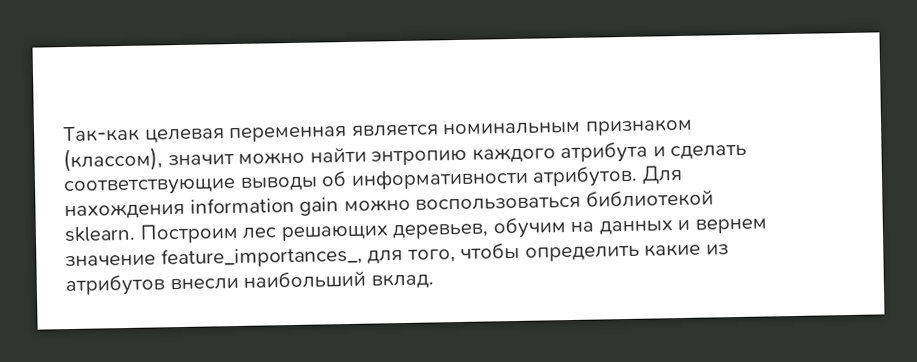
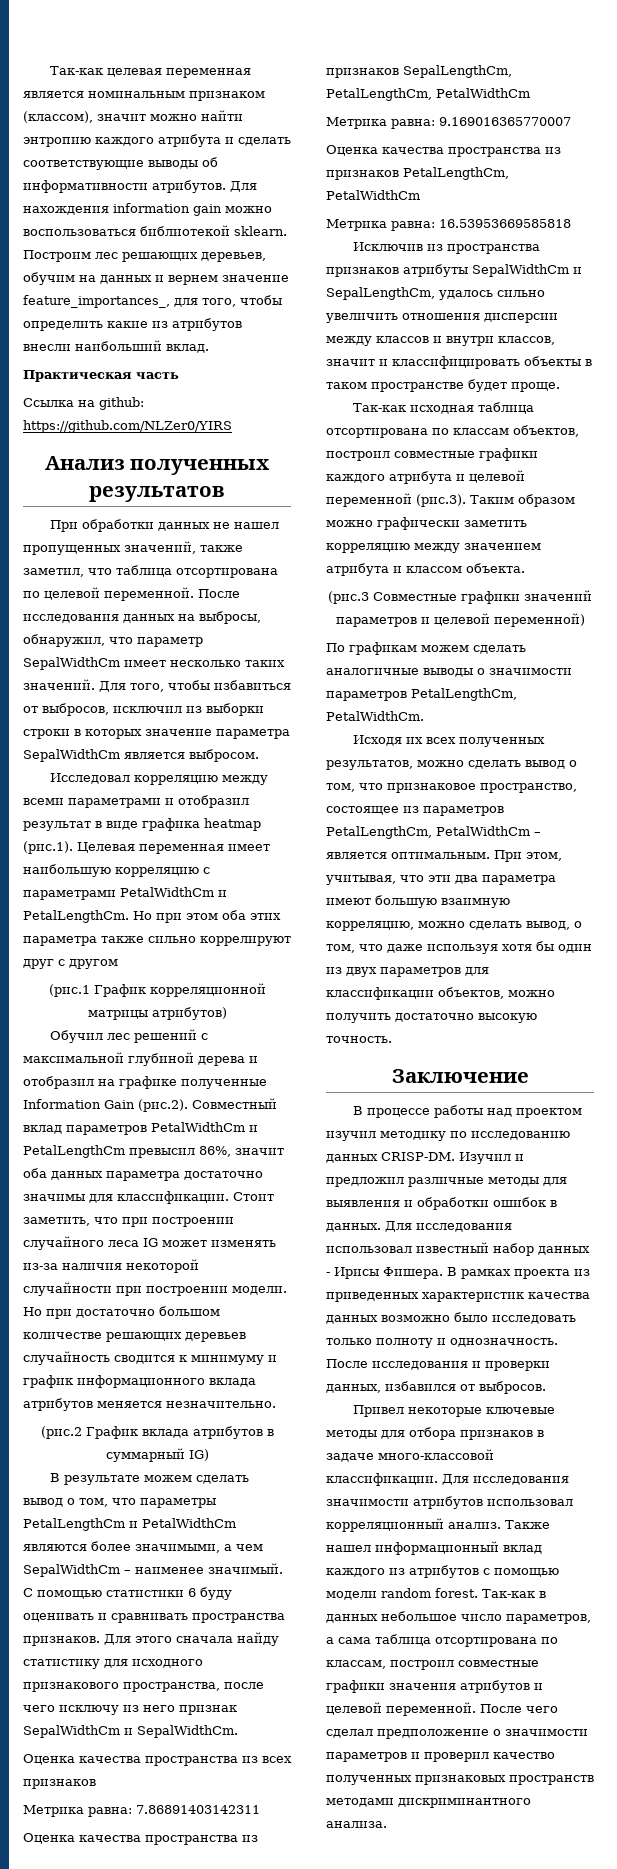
+ Практическая часть
+ Ссылка на github: https://github.com/NLZer0/YIRS
+ Анализ полученных результатов
+ При обработки данных не нашел пропущенных значений, также заметил, что таблица отсортирована по целевой переменной. После исследования данных на выбросы, обнаружил, что параметр SepalWidthCm имеет несколько таких значений. Для того, чтобы избавиться от выбросов, исключил из выборки строки в которых значение параметра SepalWidthCm является выбросом.
+ Исследовал корреляцию между всеми параметрами и отобразил результат в виде графика heatmap (рис.1). Целевая переменная имеет наибольшую корреляцию с параметрами PetalWidthCm и PetalLengthCm. Но при этом оба этих параметра также сильно коррелируют друг с другом
+ (рис.1 График корреляционной матрицы атрибутов)
+ Обучил лес решений с максимальной глубиной дерева и отобразил на графике полученные Information Gain (рис.2). Совместный вклад параметров PetalWidthCm и PetalLengthCm превысил 86%, значит оба данных параметра достаточно значимы для классификации. Стоит заметить, что при построении случайного леса IG может изменять из-за наличия некоторой случайности при построении модели. Но при достаточно большом количестве решающих деревьев случайность сводится к минимуму и график информационного вклада атрибутов меняется незначительно.
+ (рис.2 График вклада атрибутов в суммарный IG)
+ В результате можем сделать вывод о том, что параметры PetalLengthCm и PetalWidthCm являются более значимыми, а чем SepalWidthCm – наименее значимый. С помощью статистики 6 буду оценивать и сравнивать пространства признаков. Для этого сначала найду статистику для исходного признакового пространства, после чего исключу из него признак SepalWidthCm и SepalWidthCm.
+ Оценка качества пространства из всех признаков
+ Метрика равна: 7.86891403142311
+ Оценка качества пространства из признаков SepalLengthCm, PetalLengthCm, PetalWidthCm
+ Метрика равна: 9.169016365770007
+ Оценка качества пространства из признаков PetalLengthCm, PetalWidthCm
+ Метрика равна: 16.53953669585818
+ Исключив из пространства признаков атрибуты SepalWidthCm и SepalLengthCm, удалось сильно увеличить отношения дисперсии между классов и внутри классов, значит и классифицировать объекты в таком пространстве будет проще.
+ Так-как исходная таблица отсортирована по классам объектов, построил совместные графики каждого атрибута и целевой переменной (рис.3). Таким образом можно графически заметить корреляцию между значением атрибута и классом объекта.
+ (рис.3 Совместные графики значений параметров и целевой переменной)
+ По графикам можем сделать аналогичные выводы о значимости параметров PetalLengthCm, PetalWidthCm.
+ Исходя их всех полученных результатов, можно сделать вывод о том, что признаковое пространство, состоящее из параметров PetalLengthCm, PetalWidthCm – является оптимальным. При этом, учитывая, что эти два параметра имеют большую взаимную корреляцию, можно сделать вывод, о том, что даже используя хотя бы один из двух параметров для классификации объектов, можно получить достаточно высокую точность.
+ Заключение
+ В процессе работы над проектом изучил методику по исследованию данных CRISP-DM. Изучил и предложил различные методы для выявления и обработки ошибок в данных. Для исследования использовал известный набор данных - Ирисы Фишера. В рамках проекта из приведенных характеристик качества данных возможно было исследовать только полноту и однозначность. После исследования и проверки данных, избавился от выбросов.
+ Привел некоторые ключевые методы для отбора признаков в задаче много-классовой классификации. Для исследования значимости атрибутов использовал корреляционный анализ. Также нашел информационный вклад каждого из атрибутов с помощью модели random forest. Так-как в данных небольшое число параметров, а сама таблица отсортирована по классам, построил совместные графики значения атрибутов и целевой переменной. После чего сделал предположение о значимости параметров и проверил качество полученных признаковых пространств методами дискриминантного анализа.

